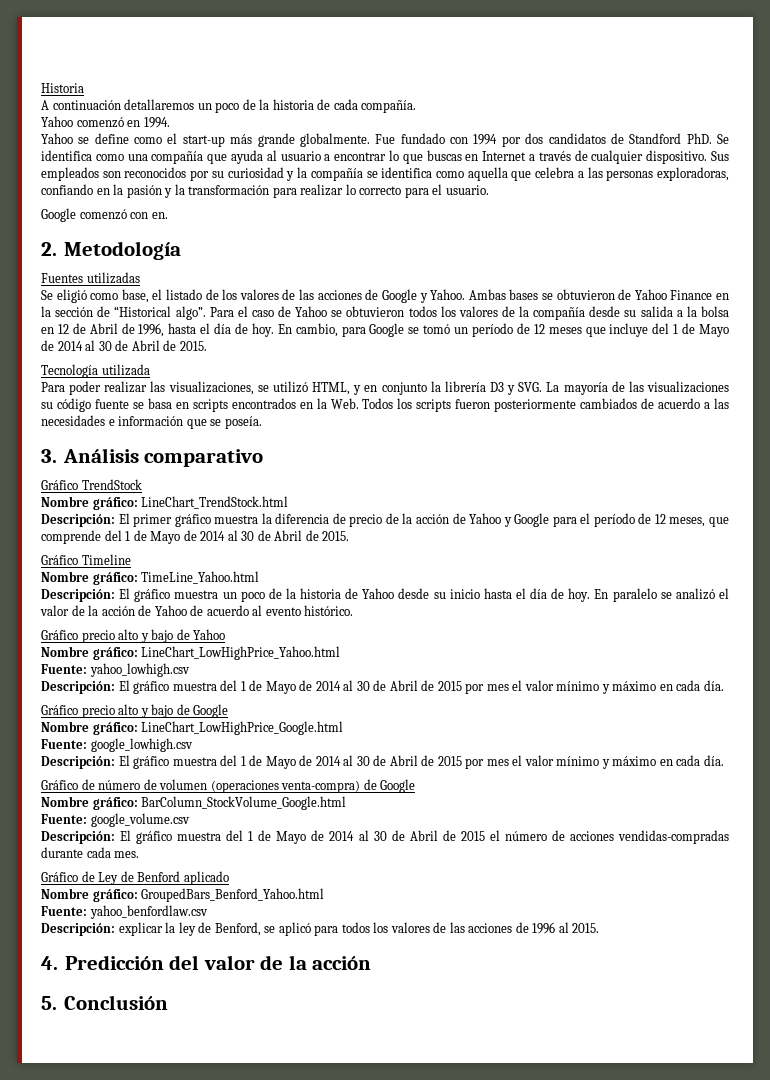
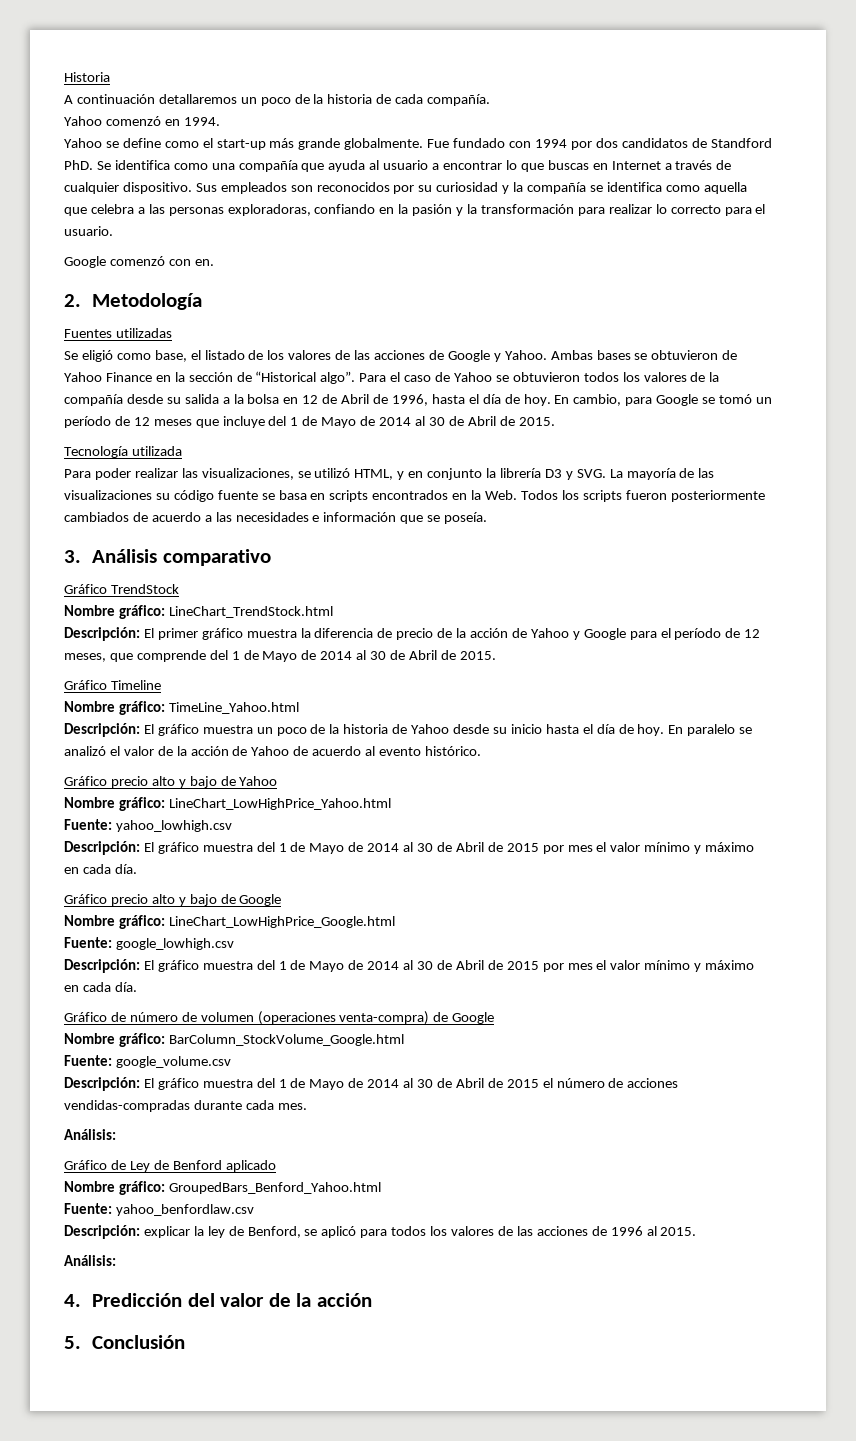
  Descripción: El gráfico muestra del 1 de Mayo de 2014 al 30 de Abril de 2015 el número de acciones vendidas-compradas durante cada mes.
+ Análisis:
  Descripción: explicar la ley de Benford, se aplicó para todos los valores de las acciones de 1996 al 2015.
+ Análisis:

